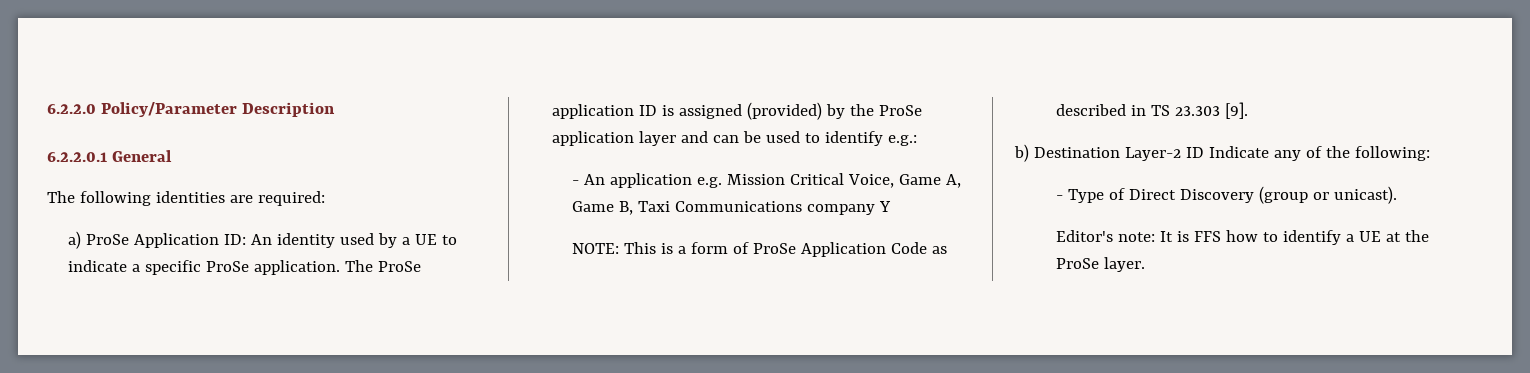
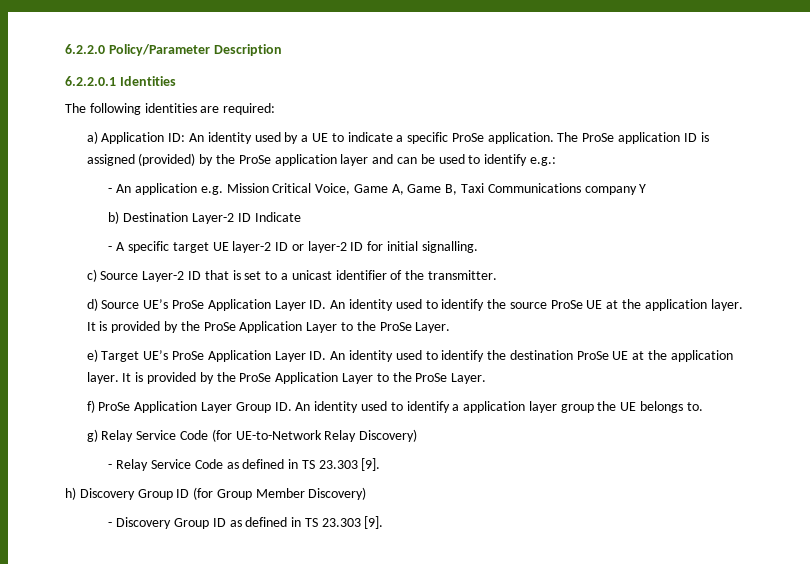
- 6.2.2.0.1 General
+ 6.2.2.0.1 Identities
- a) ProSe Application ID: An identity used by a UE to indicate a specific ProSe application.
+ a) Application ID: An identity used by a UE to indicate a specific ProSe application.
- NOTE: This is a form of ProSe Application Code as described in TS 23.303 [9].
+ b) Destination Layer-2 ID Indicate
+ - A specific target UE layer-2 ID or layer-2 ID for initial signalling.
+ c) Source Layer-2 ID that is set to a unicast identifier of the transmitter.
+ d) Source UE’s ProSe Application Layer ID. An identity used to identify the source ProSe UE at the application layer. It is provided by the ProSe Application Layer to the ProSe Layer.
+ e) Target UE’s ProSe Application Layer ID. An identity used to identify the destination ProSe UE at the application layer. It is provided by the ProSe Application Layer to the ProSe Layer.
+ f) ProSe Application Layer Group ID. An identity used to identify a application layer group the UE belongs to.
+ g) Relay Service Code (for UE-to-Network Relay Discovery)
+ - Relay Service Code as defined in TS 23.303 [9].
- b) Destination Layer-2 ID Indicate any of the following:
- - Type of Direct Discovery (group or unicast).
- Editor's note: It is FFS how to identify a UE at the ProSe layer.
+ h) Discovery Group ID (for Group Member Discovery)
+ - Discovery Group ID as defined in TS 23.303 [9].

